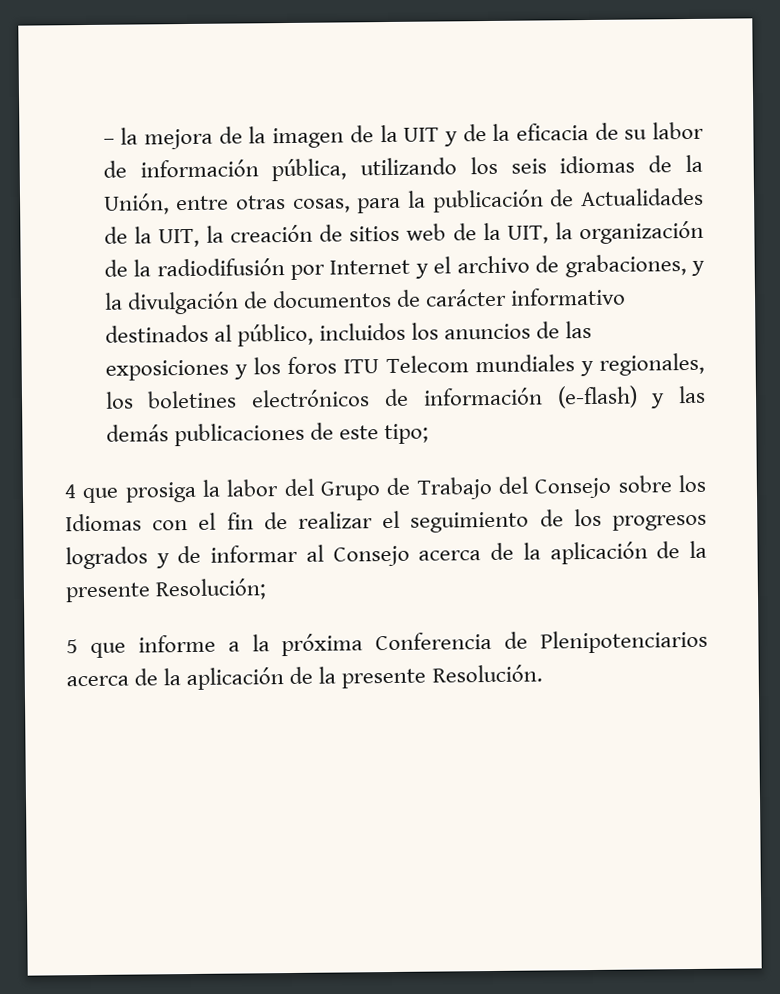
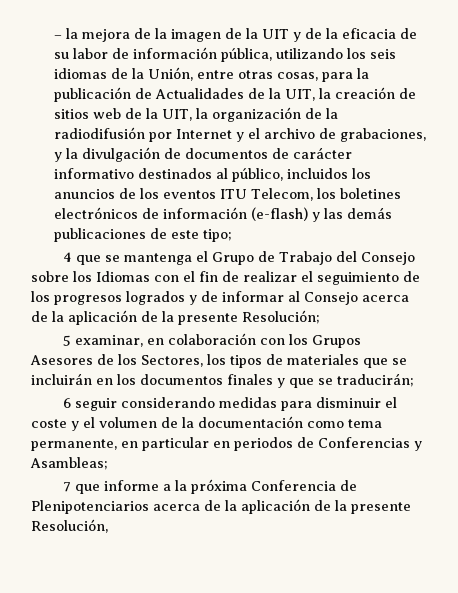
- – la mejora de la imagen de la UIT y de la eficacia de su labor de información pública, utilizando los seis idiomas de la Unión, entre otras cosas, para la publicación de Actualidades de la UIT, la creación de sitios web de la UIT, la organización de la radiodifusión por Internet y el archivo de grabaciones, y la divulgación de documentos de carácter informativo destinados al público, incluidos los anuncios de las exposiciones y los foros ITU Telecom mundiales y regionales, los boletines electrónicos de información (e-flash) y las demás publicaciones de este tipo;
+ – la mejora de la imagen de la UIT y de la eficacia de su labor de información pública, utilizando los seis idiomas de la Unión, entre otras cosas, para la publicación de Actualidades de la UIT, la creación de sitios web de la UIT, la organización de la radiodifusión por Internet y el archivo de grabaciones, y la divulgación de documentos de carácter informativo destinados al público, incluidos los anuncios de los eventos ITU Telecom, los boletines electrónicos de información (e-flash) y las demás publicaciones de este tipo;
- 4 que prosiga la labor del Grupo de Trabajo del Consejo sobre los Idiomas con el fin de realizar el seguimiento de los progresos logrados y de informar al Consejo acerca de la aplicación de la presente Resolución;
+ 4 que se mantenga el Grupo de Trabajo del Consejo sobre los Idiomas con el fin de realizar el seguimiento de los progresos logrados y de informar al Consejo acerca de la aplicación de la presente Resolución;
- 5 que informe a la próxima Conferencia de Plenipotenciarios acerca de la aplicación de la presente Resolución.
+ 5 examinar, en colaboración con los Grupos Asesores de los Sectores, los tipos de materiales que se incluirán en los documentos finales y que se traducirán;
+ 6 seguir considerando medidas para disminuir el coste y el volumen de la documentación como tema permanente, en particular en periodos de Conferencias y Asambleas;
+ 7 que informe a la próxima Conferencia de Plenipotenciarios acerca de la aplicación de la presente Resolución,

